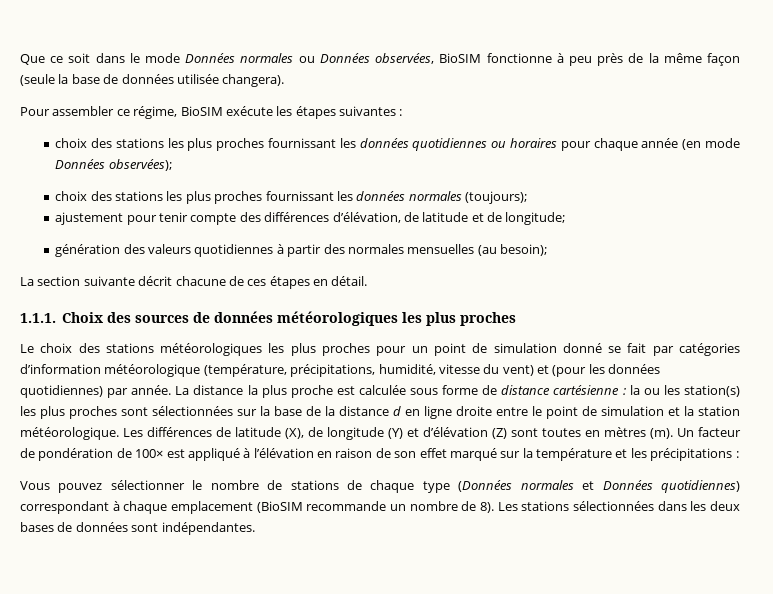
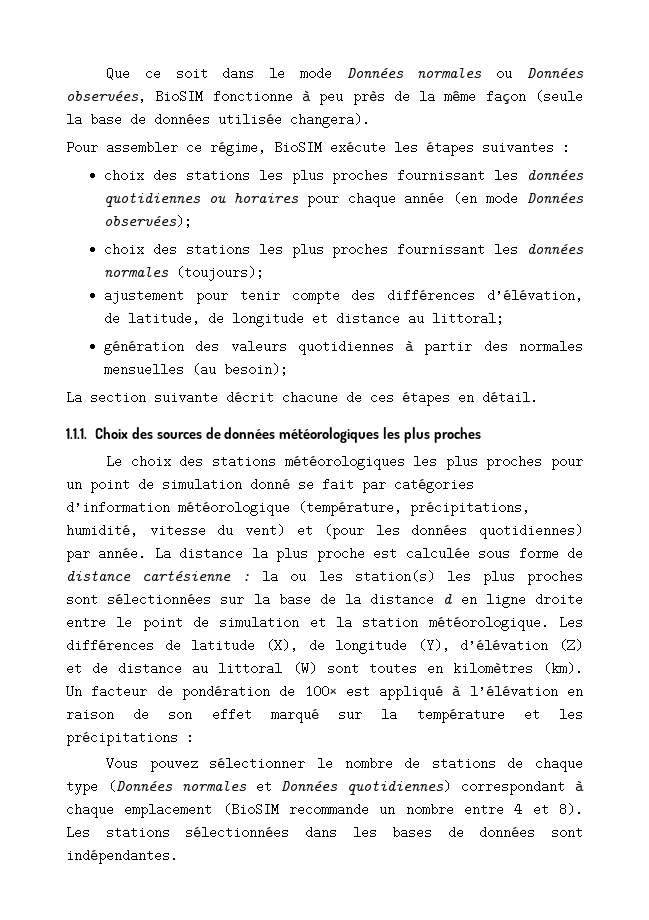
- ajustement pour tenir compte des différences d’élévation, de latitude et de longitude;
+ ajustement pour tenir compte des différences d’élévation, de latitude, de longitude et distance au littoral;
- Les différences de latitude (X), de longitude (Y) et d’élévation (Z) sont toutes en mètres (m).
+ Les différences de latitude (X), de longitude (Y), d’élévation (Z) et de distance au littoral (W) sont toutes en kilomètres (km).
- Vous pouvez sélectionner le nombre de stations de chaque type (Données normales et Données quotidiennes) correspondant à chaque emplacement (BioSIM recommande un nombre de 8).
+ Vous pouvez sélectionner le nombre de stations de chaque type (Données normales et Données quotidiennes) correspondant à chaque emplacement (BioSIM recommande un nombre entre 4 et 8).
- Les stations sélectionnées dans les deux bases de données sont indépendantes.
+ Les stations sélectionnées dans les bases de données sont indépendantes.

